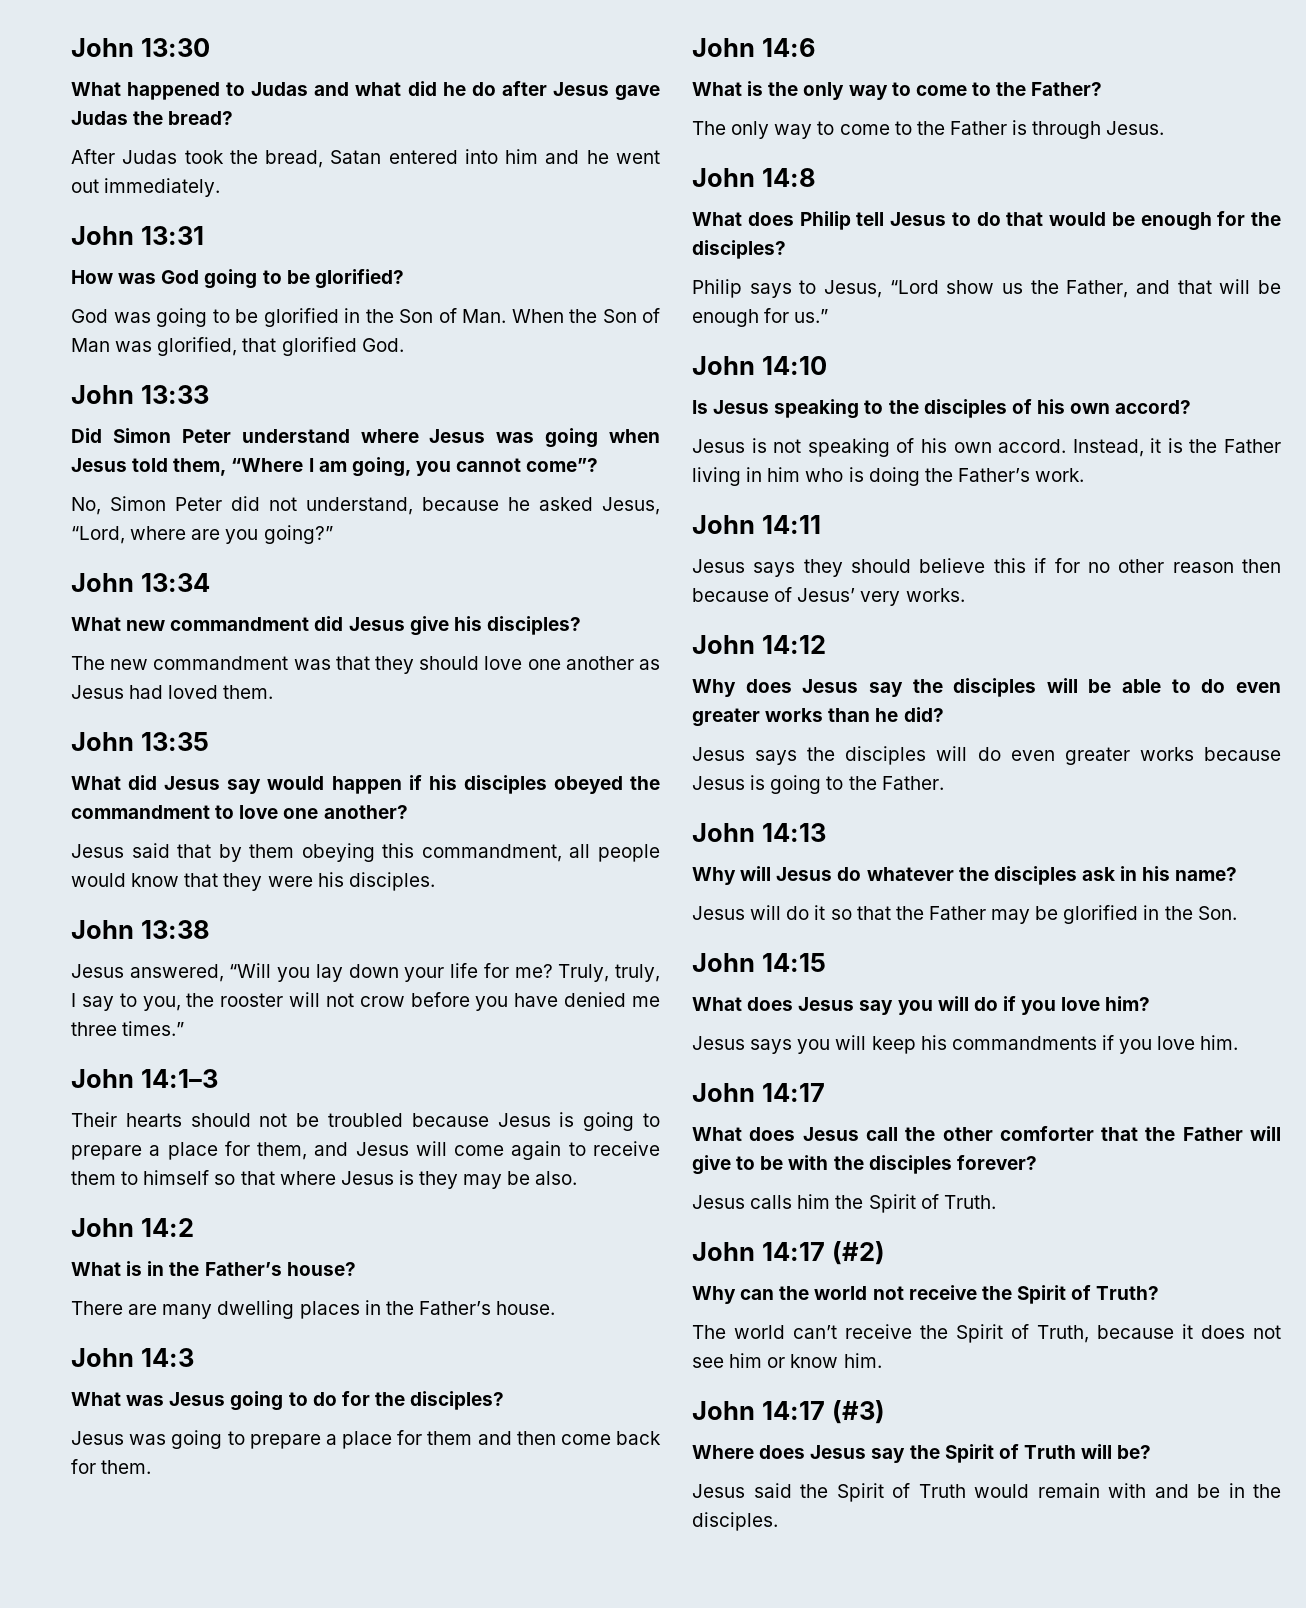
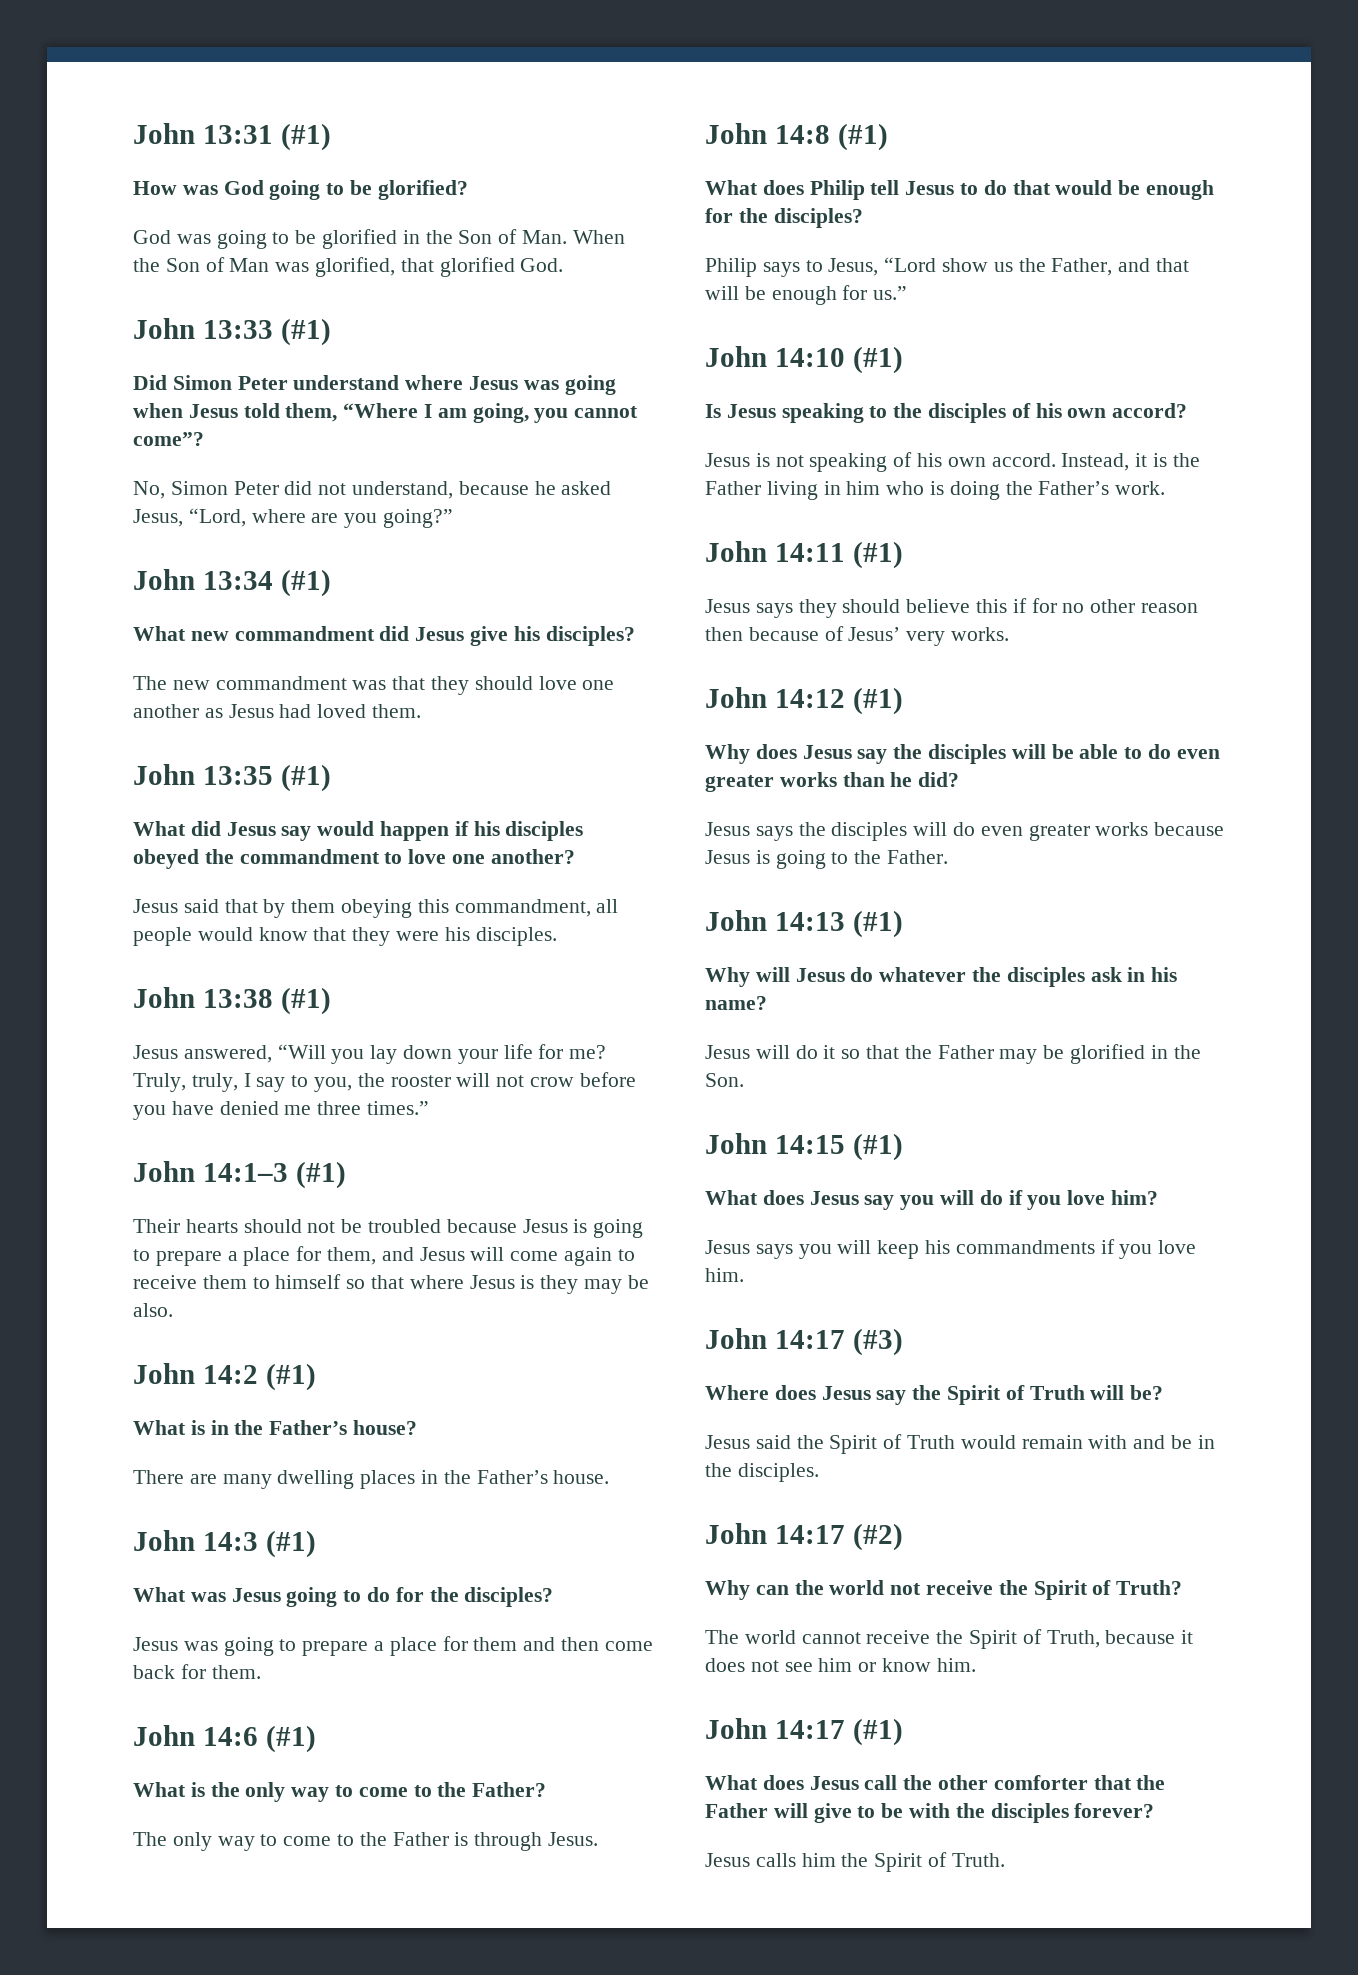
- John 13:30
- What happened to Judas and what did he do after Jesus gave Judas the bread?
- After Judas took the bread, Satan entered into him and he went out immediately.
- John 13:31
+ John 13:31 (#1)
- John 13:33
+ John 13:33 (#1)
- John 13:34
+ John 13:34 (#1)
- John 13:35
+ John 13:35 (#1)
- John 13:38
+ John 13:38 (#1)
- John 14:1–3
+ John 14:1–3 (#1)
- John 14:2
+ John 14:2 (#1)
- John 14:3
+ John 14:3 (#1)
- John 14:6
+ John 14:6 (#1)
- John 14:8
+ John 14:8 (#1)
- John 14:10
+ John 14:10 (#1)
- John 14:11
+ John 14:11 (#1)
- John 14:12
+ John 14:12 (#1)
- John 14:13
+ John 14:13 (#1)
- John 14:15
+ John 14:15 (#1)
  Jesus says you will keep his commandments if you love him.
- John 14:17
- What does Jesus call the other comforter that the Father will give to be with the disciples forever?
- Jesus calls him the Spirit of Truth.
- John 14:17 (#2)
- Why can the world not receive the Spirit of Truth?
- The world can’t receive the Spirit of Truth, because it does not see him or know him.
+ John 14:17 (#2)
+ Why can the world not receive the Spirit of Truth?
+ The world cannot receive the Spirit of Truth, because it does not see him or know him.
+ John 14:17 (#1)
+ What does Jesus call the other comforter that the Father will give to be with the disciples forever?
+ Jesus calls him the Spirit of Truth.

